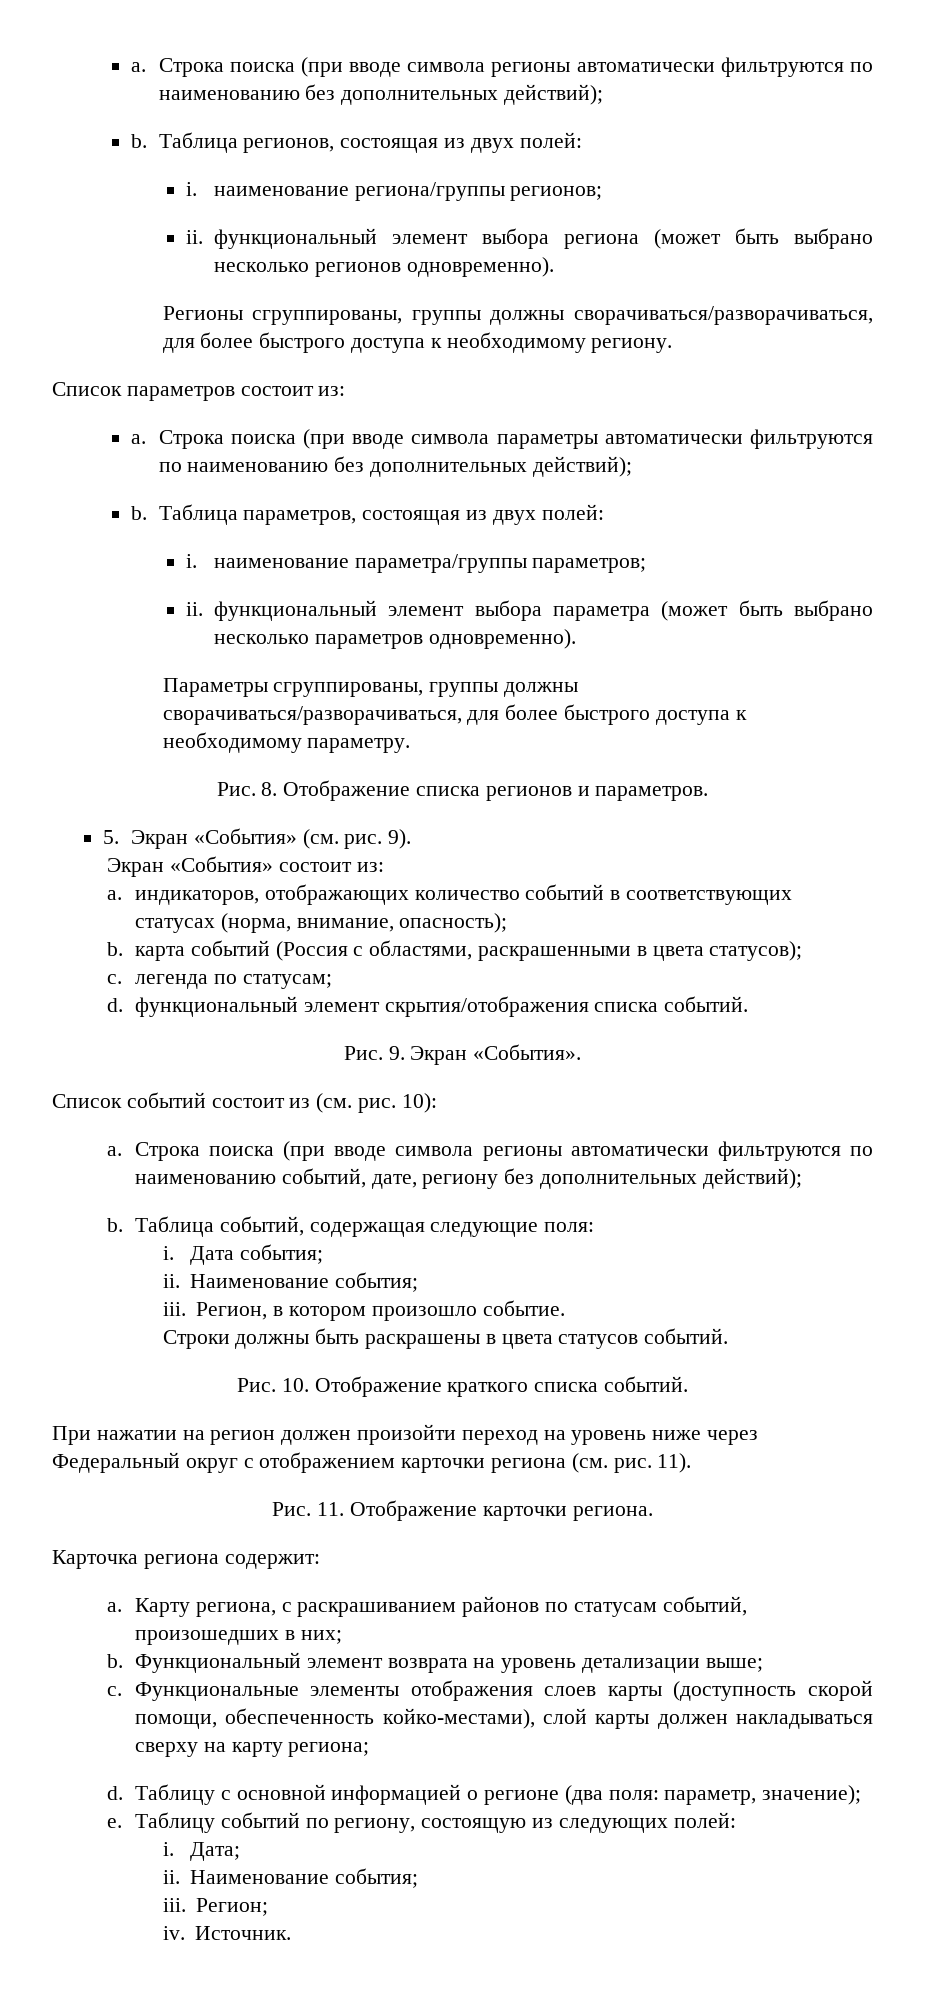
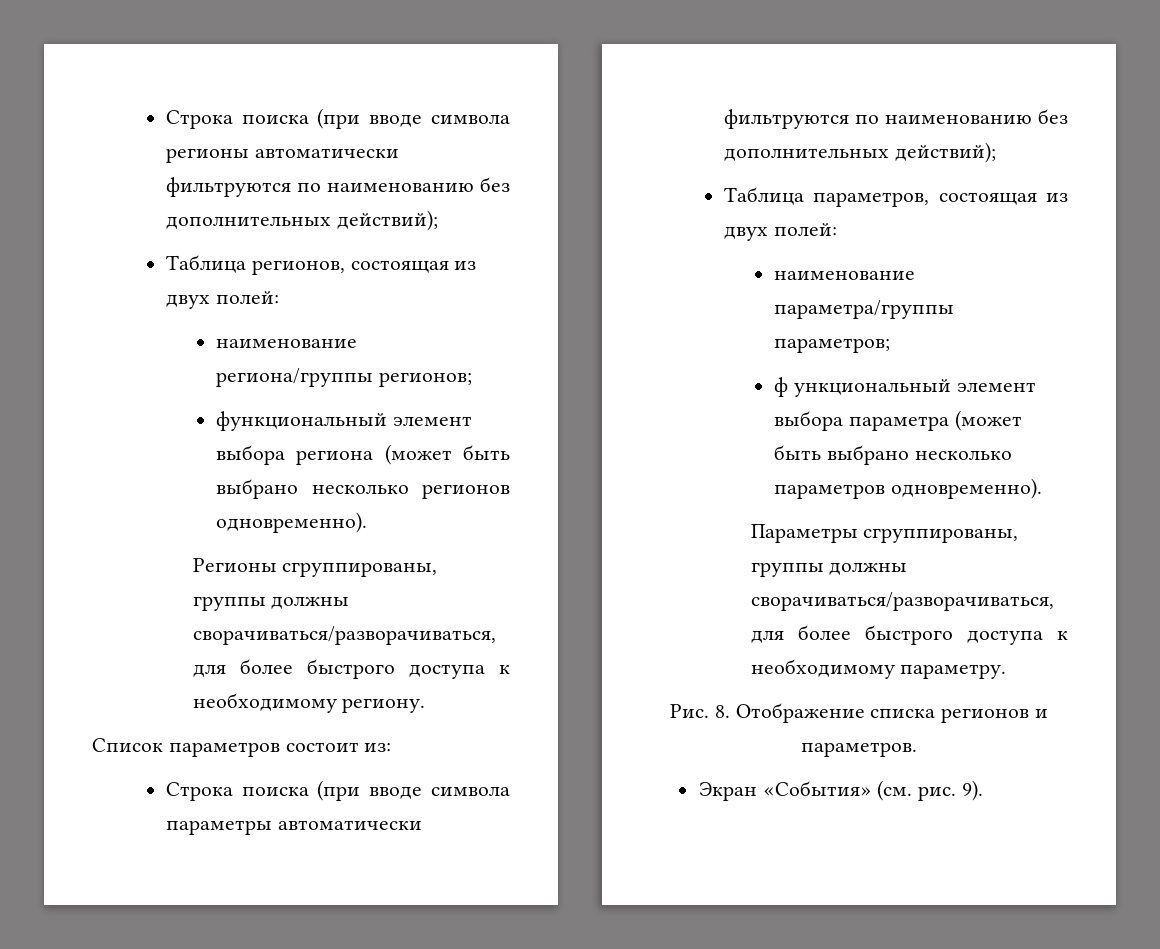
- a. Строка поиска (при вводе символа регионы автоматически фильтруются по наименованию без дополнительных действий);
- b. Таблица регионов, состоящая из двух полей:
+ Строка поиска (при вводе символа регионы автоматически фильтруются по наименованию без дополнительных действий);
+ Таблица регионов, состоящая из двух полей:
- i. наименование региона/группы регионов;
+ наименование региона/группы регионов;
- ii. функциональный элемент выбора региона (может быть выбрано несколько регионов одновременно).
+ функциональный элемент выбора региона (может быть выбрано несколько регионов одновременно).
  Список параметров состоит из:
- a. Строка поиска (при вводе символа параметры автоматически фильтруются по наименованию без дополнительных действий);
- b. Таблица параметров, состоящая из двух полей:
+ Строка поиска (при вводе символа параметры автоматически фильтруются по наименованию без дополнительных действий);
+ Таблица параметров, состоящая из двух полей:
- i. наименование параметра/группы параметров;
+ наименование параметра/группы параметров;
- ii. функциональный элемент выбора параметра (может быть выбрано несколько параметров одновременно).
+ ф ункциональный элемент выбора параметра (может быть выбрано несколько параметров одновременно).
- 5. Экран «События» (см. рис.
+ Экран «События» (см. рис.
- Экран «События» состоит из:
- a. индикаторов, отображающих количество событий в соответствующих статусах (норма, внимание, опасность);
- b. карта событий (Россия с областями, раскрашенными в цвета статусов);
- c. легенда по статусам;
- d. функциональный элемент скрытия/отображения списка событий.
- Рис. 9. Экран «События».
- Список событий состоит из (см. рис. 10):
- a. Строка поиска (при вводе символа регионы автоматически фильтруются по наименованию событий, дате, региону без дополнительных действий);
- b. Таблица событий, содержащая следующие поля:
- i. Дата события;
- ii. Наименование события;
- iii. Регион, в котором произошло событие.
- Строки должны быть раскрашены в цвета статусов событий.
- Рис. 10. Отображение краткого списка событий.
- При нажатии на регион должен произойти переход на уровень ниже через Федеральный округ с отображением карточки региона (см. рис. 11).
- Рис. 11. Отображение карточки региона.
- Карточка региона содержит:
- a. Карту региона, с раскрашиванием районов по статусам событий, произошедших в них;
- b. Функциональный элемент возврата на уровень детализации выше;
- c. Функциональные элементы отображения слоев карты (доступность скорой помощи, обеспеченность койко-местами), слой карты должен накладываться сверху на карту региона;
- d. Таблицу с основной информацией о регионе (два поля: параметр, значение);
- e. Таблицу событий по региону, состоящую из следующих полей:
- i. Дата;
- ii. Наименование события;
- iii. Регион;
- iv. Источник.

